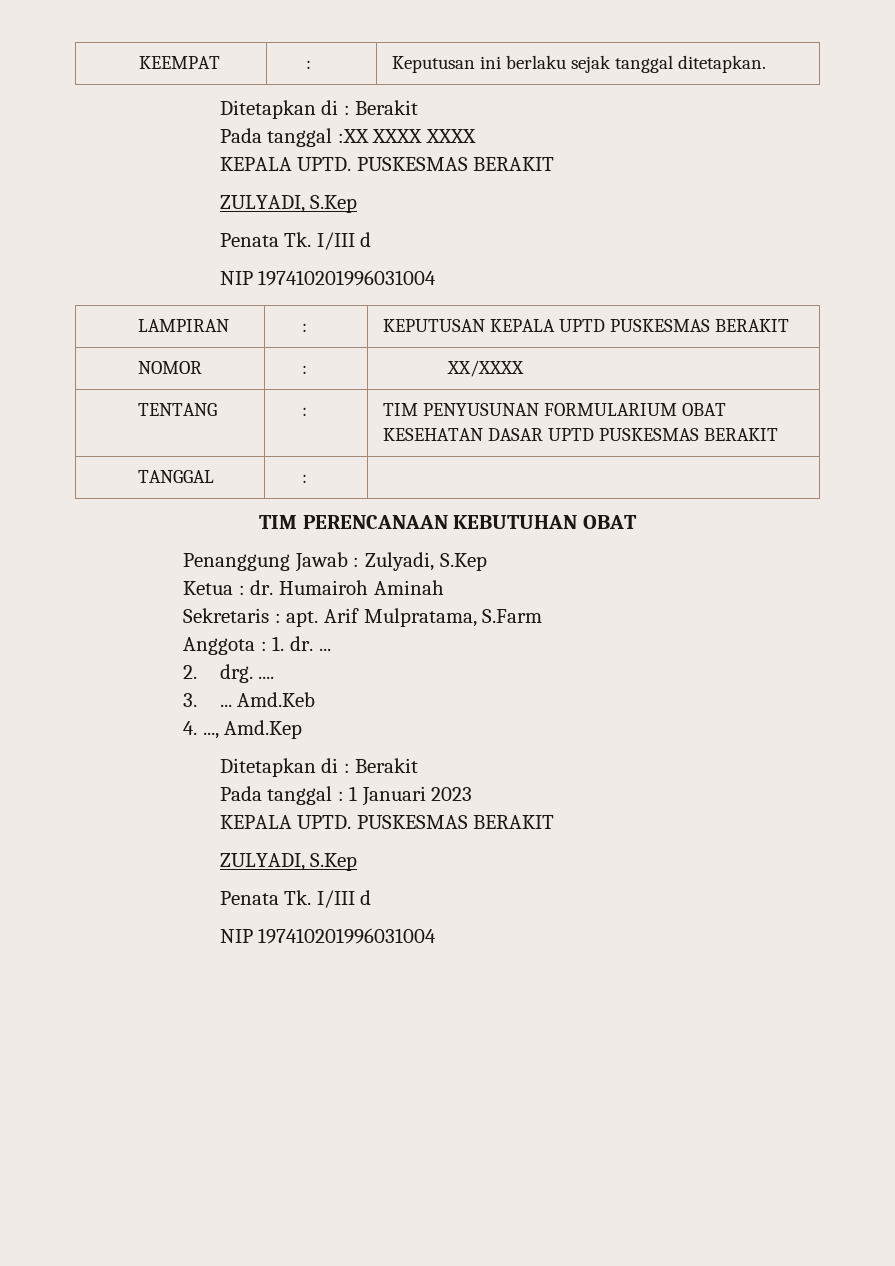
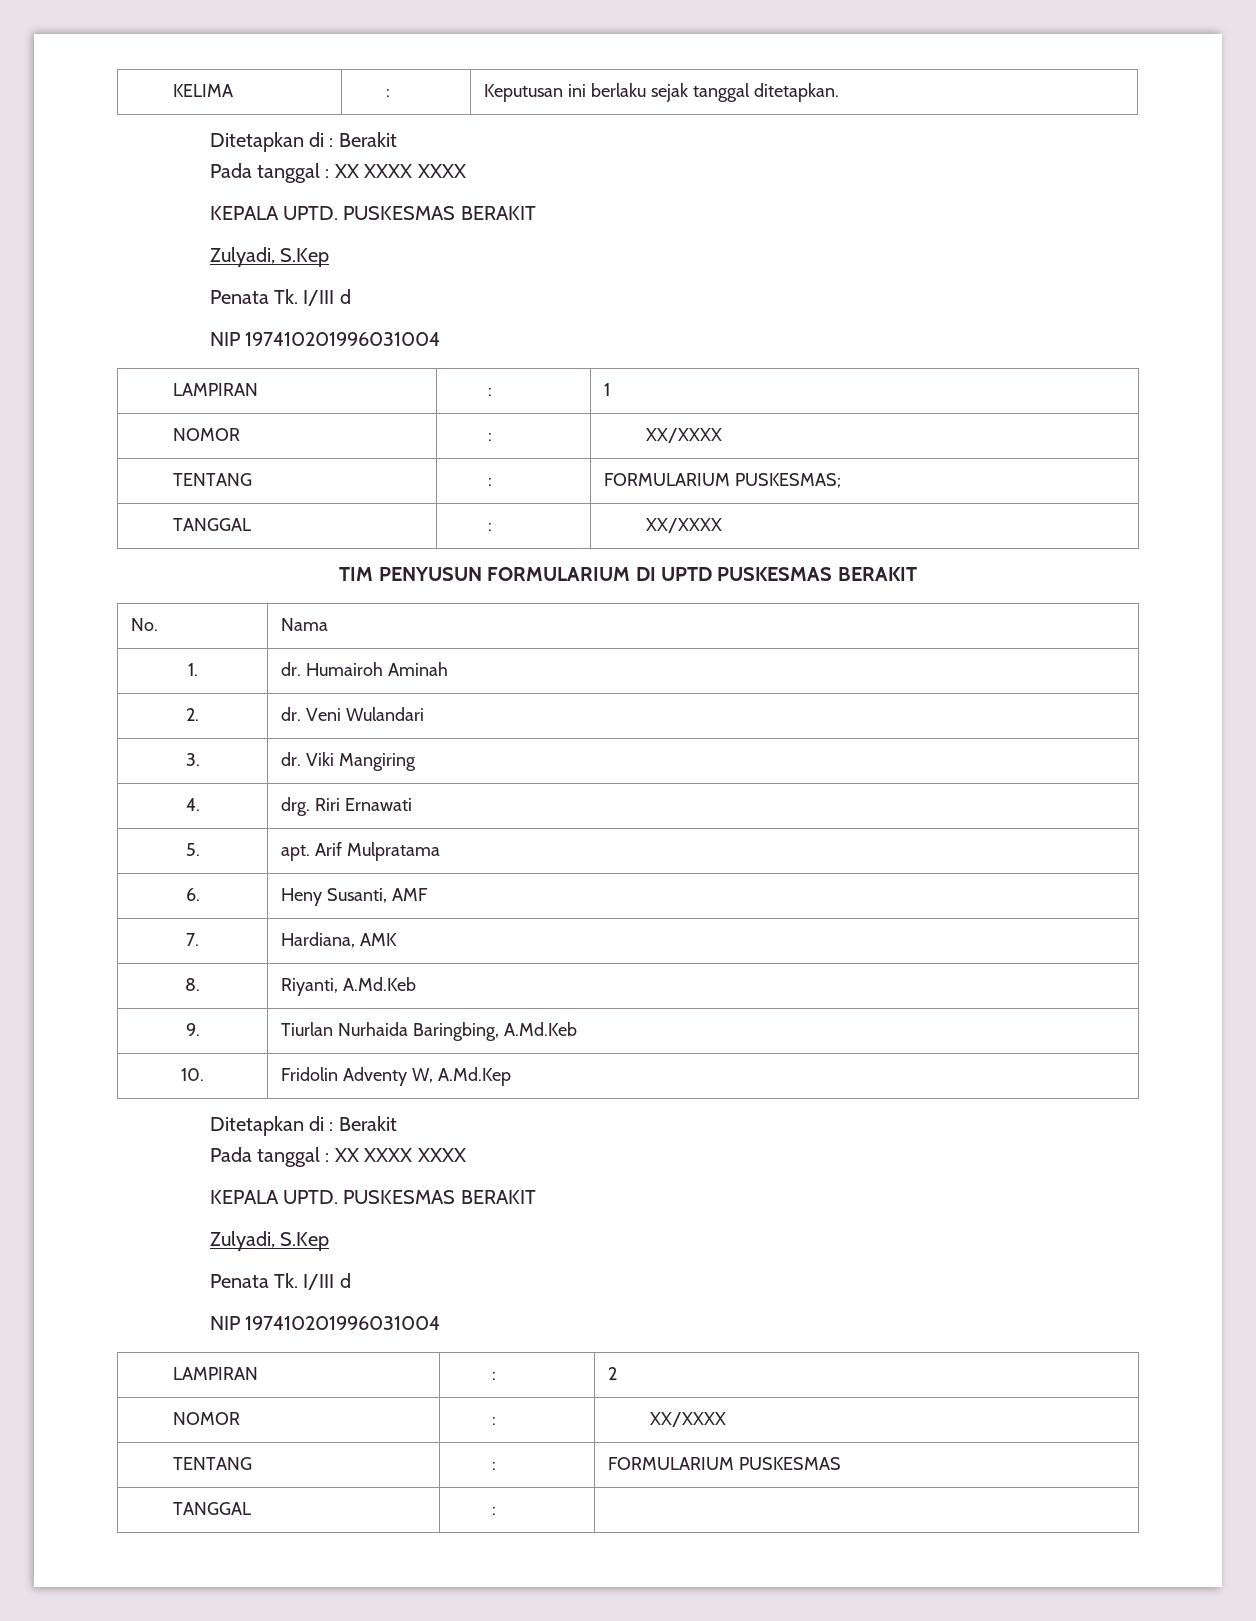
- KEEMPAT | : | Keputusan ini berlaku sejak tanggal ditetapkan.
+ KELIMA | : | Keputusan ini berlaku sejak tanggal ditetapkan.
  Ditetapkan di : Berakit
- Pada tanggal :XX XXXX XXXX
+ Pada tanggal : XX XXXX XXXX
  KEPALA UPTD. PUSKESMAS BERAKIT
- ZULYADI, S.Kep
+ Zulyadi, S.Kep
  Penata Tk. I/III d
  NIP 197410201996031004
- LAMPIRAN | : | KEPUTUSAN KEPALA UPTD PUSKESMAS BERAKIT
+ LAMPIRAN | : | 1
  NOMOR | : | XX/XXXX
- TENTANG | : | TIM PENYUSUNAN FORMULARIUM OBAT KESEHATAN DASAR UPTD PUSKESMAS BERAKIT
- TANGGAL | : |
- TIM PERENCANAAN KEBUTUHAN OBAT
- Penanggung Jawab : Zulyadi, S.Kep
- Ketua : dr. Humairoh Aminah
- Sekretaris : apt. Arif Mulpratama, S.Farm
- Anggota : 1. dr. ...
- 2. drg. ....
- 3. ... Amd.Keb
- 4. ..., Amd.Kep
+ TENTANG | : | FORMULARIUM PUSKESMAS;
+ TANGGAL | : | XX/XXXX
+ TIM PENYUSUN FORMULARIUM DI UPTD PUSKESMAS BERAKIT
+ No. | Nama
+ 1. | dr. Humairoh Aminah
+ 2. | dr. Veni Wulandari
+ 3. | dr. Viki Mangiring
+ 4. | drg. Riri Ernawati
+ 5. | apt. Arif Mulpratama
+ 6. | Heny Susanti, AMF
+ 7. | Hardiana, AMK
+ 8. | Riyanti, A.Md.Keb
+ 9. | Tiurlan Nurhaida Baringbing, A.Md.Keb
+ 10. | Fridolin Adventy W, A.Md.Kep
  Ditetapkan di : Berakit
- Pada tanggal : 1 Januari 2023
+ Pada tanggal : XX XXXX XXXX
  KEPALA UPTD. PUSKESMAS BERAKIT
- ZULYADI, S.Kep
+ Zulyadi, S.Kep
  Penata Tk. I/III d
  NIP 197410201996031004
+ LAMPIRAN | : | 2
+ NOMOR | : | XX/XXXX
+ TENTANG | : | FORMULARIUM PUSKESMAS
+ TANGGAL | : |

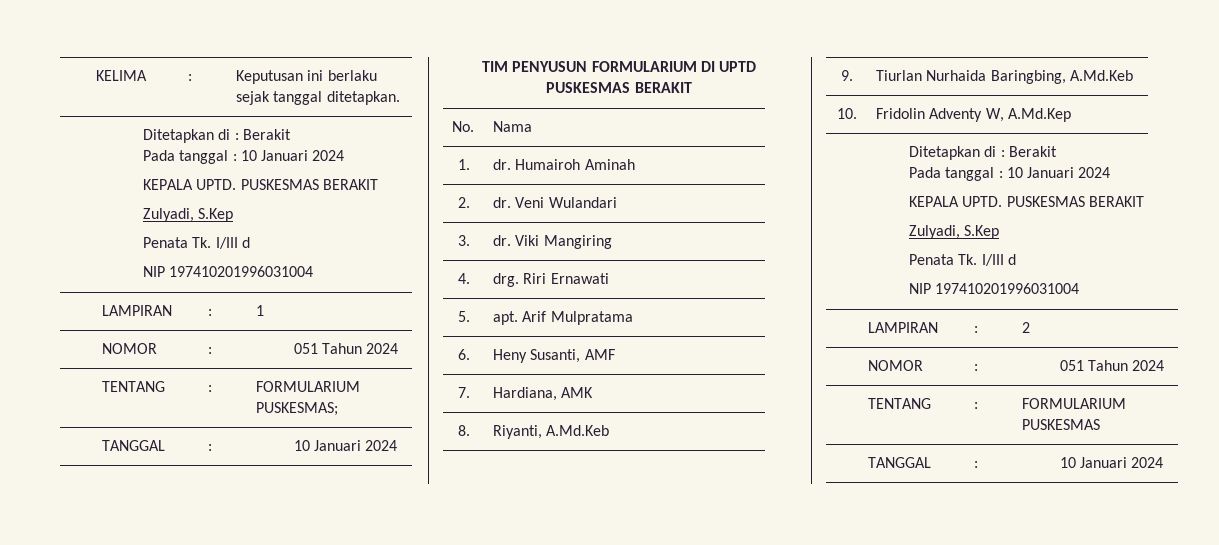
  KELIMA | : | Keputusan ini berlaku sejak tanggal ditetapkan.
  Ditetapkan di : Berakit
- Pada tanggal : XX XXXX XXXX
+ Pada tanggal : 10 Januari 2024
  LAMPIRAN | : | 1
- NOMOR | : | XX/XXXX
+ NOMOR | : | 051 Tahun 2024
  TENTANG | : | FORMULARIUM PUSKESMAS;
- TANGGAL | : | XX/XXXX
+ TANGGAL | : | 10 Januari 2024
  10. | Fridolin Adventy W, A.Md.Kep
  Ditetapkan di : Berakit
- Pada tanggal : XX XXXX XXXX
+ Pada tanggal : 10 Januari 2024
  LAMPIRAN | : | 2
- NOMOR | : | XX/XXXX
+ NOMOR | : | 051 Tahun 2024
  TENTANG | : | FORMULARIUM PUSKESMAS
- TANGGAL | : |
+ TANGGAL | : | 10 Januari 2024

